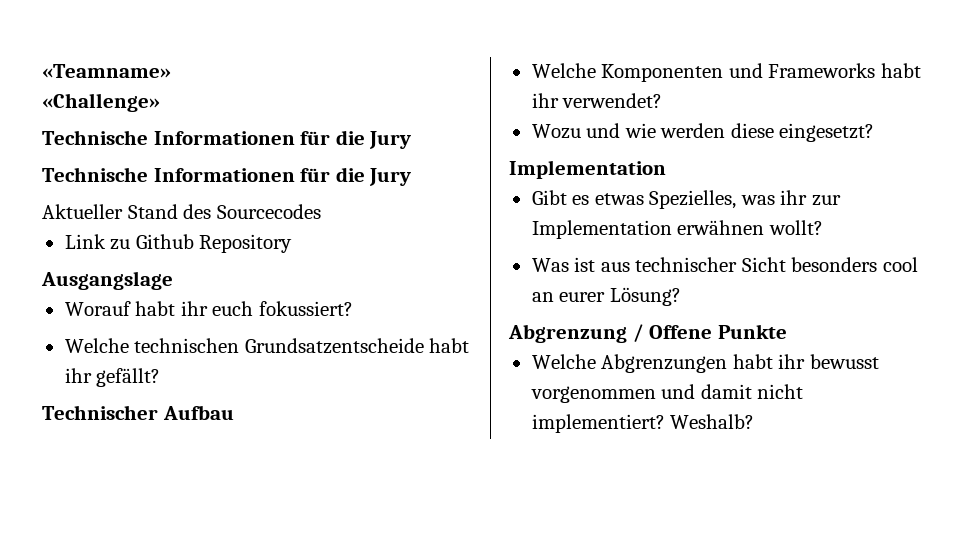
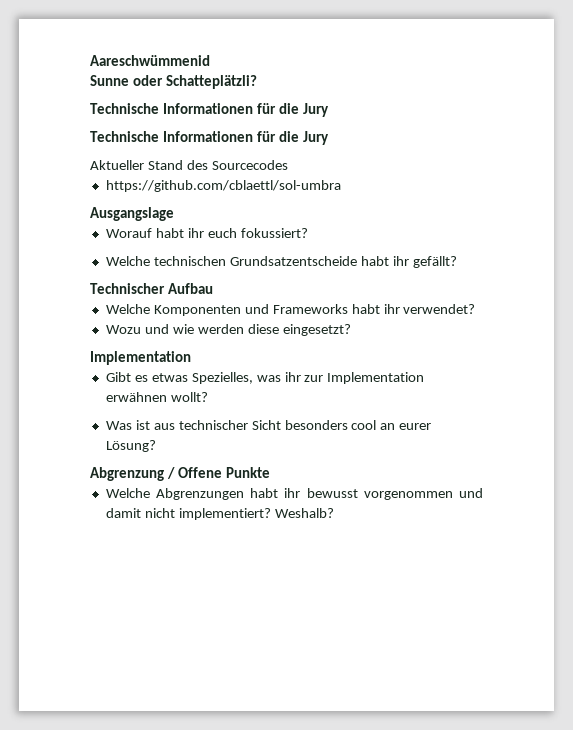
- «Teamname»
- «Challenge»
+ Aareschwümmenid
+ Sunne oder Schatteplätzli?
- Link zu Github Repository
+ https://github.com/cblaettl/sol-umbra

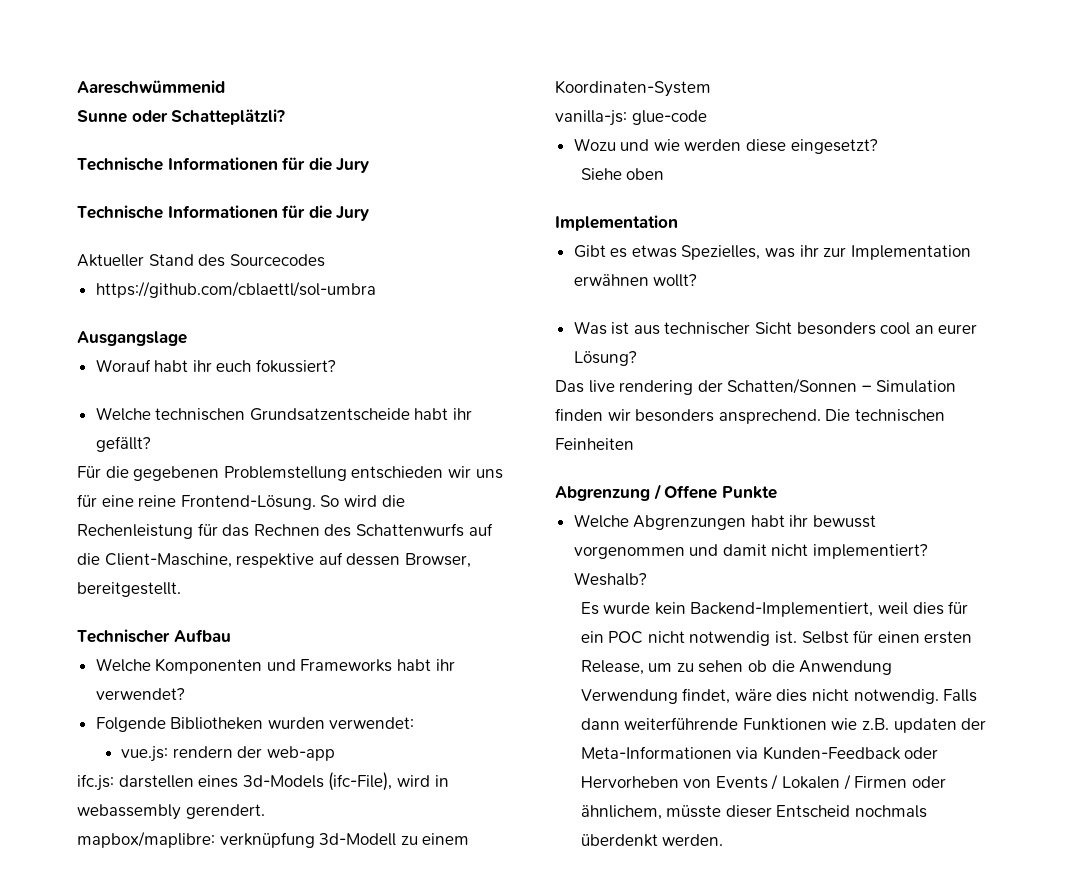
+ Für die gegebenen Problemstellung entschieden wir uns für eine reine Frontend-Lösung. So wird die Rechenleistung für das Rechnen des Schattenwurfs auf die Client-Maschine, respektive auf dessen Browser, bereitgestellt.
+ Folgende Bibliotheken wurden verwendet:
+ vue.js: rendern der web-app
+ ifc.js: darstellen eines 3d-Models (ifc-File), wird in webassembly gerendert.
+ mapbox/maplibre: verknüpfung 3d-Modell zu einem Koordinaten-System
+ vanilla-js: glue-code
+ Siehe oben
+ Das live rendering der Schatten/Sonnen – Simulation finden wir besonders ansprechend. Die technischen Feinheiten
+ Es wurde kein Backend-Implementiert, weil dies für ein POC nicht notwendig ist. Selbst für einen ersten Release, um zu sehen ob die Anwendung Verwendung findet, wäre dies nicht notwendig. Falls dann weiterführende Funktionen wie z.B. updaten der Meta-Informationen via Kunden-Feedback oder Hervorheben von Events / Lokalen / Firmen oder ähnlichem, müsste dieser Entscheid nochmals überdenkt werden.

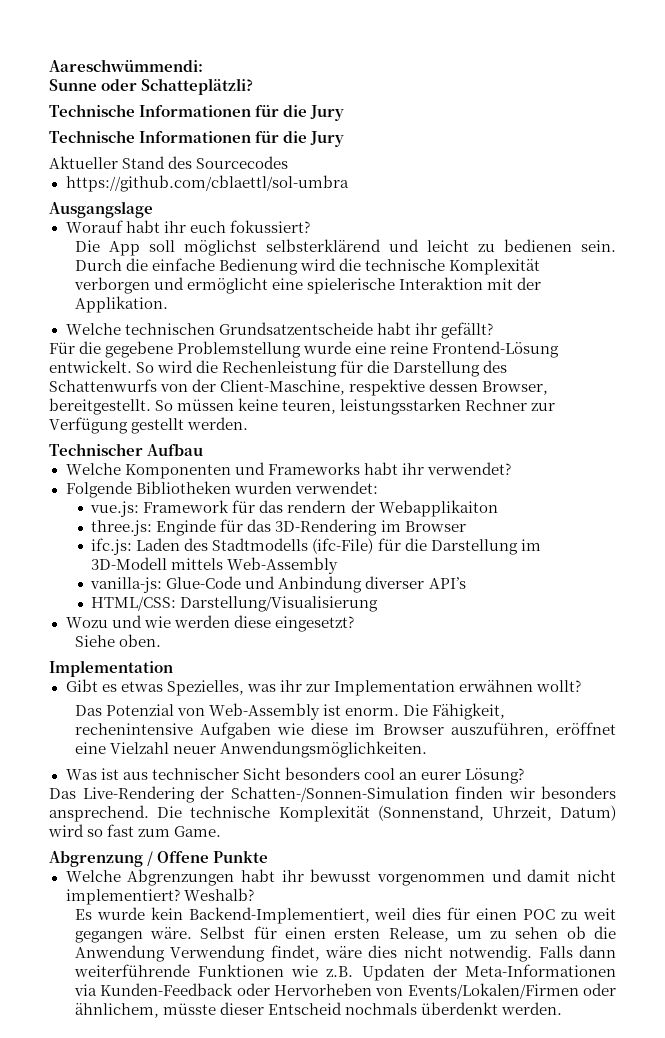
- Aareschwümmenid
+ Aareschwümmendi:
+ Die App soll möglichst selbsterklärend und leicht zu bedienen sein. Durch die einfache Bedienung wird die technische Komplexität verborgen und ermöglicht eine spielerische Interaktion mit der Applikation.
- Für die gegebenen Problemstellung entschieden wir uns für eine reine Frontend-Lösung.
+ Für die gegebene Problemstellung wurde eine reine Frontend-Lösung entwickelt.
- So wird die Rechenleistung für das Rechnen des Schattenwurfs auf die Client-Maschine, respektive auf dessen Browser, bereitgestellt.
+ So wird die Rechenleistung für die Darstellung des Schattenwurfs von der Client-Maschine, respektive dessen Browser, bereitgestellt. So müssen keine teuren, leistungsstarken Rechner zur Verfügung gestellt werden.
- vue.js: rendern der web-app
- ifc.js: darstellen eines 3d-Models (ifc-File), wird in webassembly gerendert.
- mapbox/maplibre: verknüpfung 3d-Modell zu einem Koordinaten-System
- vanilla-js: glue-code
+ vue.js: Framework für das rendern der Webapplikaiton
+ three.js: Enginde für das 3D-Rendering im Browser
+ ifc.js: Laden des Stadtmodells (ifc-File) für die Darstellung im 3D-Modell mittels Web-Assembly
+ vanilla-js: Glue-Code und Anbindung diverser API’s
+ HTML/CSS: Darstellung/Visualisierung
- Siehe oben
+ Siehe oben.
+ Das Potenzial von Web-Assembly ist enorm. Die Fähigkeit, rechenintensive Aufgaben wie diese im Browser auszuführen, eröffnet eine Vielzahl neuer Anwendungsmöglichkeiten.
- Das live rendering der Schatten/Sonnen – Simulation finden wir besonders ansprechend.
+ Das Live-Rendering der Schatten-/Sonnen-Simulation finden wir besonders ansprechend.
- Die technischen Feinheiten
+ Die technische Komplexität (Sonnenstand, Uhrzeit, Datum) wird so fast zum Game.
- Es wurde kein Backend-Implementiert, weil dies für ein POC nicht notwendig ist.
+ Es wurde kein Backend-Implementiert, weil dies für einen POC zu weit gegangen wäre.
- Falls dann weiterführende Funktionen wie z.B. updaten der Meta-Informationen via Kunden-Feedback oder Hervorheben von Events / Lokalen / Firmen oder ähnlichem, müsste dieser Entscheid nochmals überdenkt werden.
+ Falls dann weiterführende Funktionen wie z.B. Updaten der Meta-Informationen via Kunden-Feedback oder Hervorheben von Events/Lokalen/Firmen oder ähnlichem, müsste dieser Entscheid nochmals überdenkt werden.

